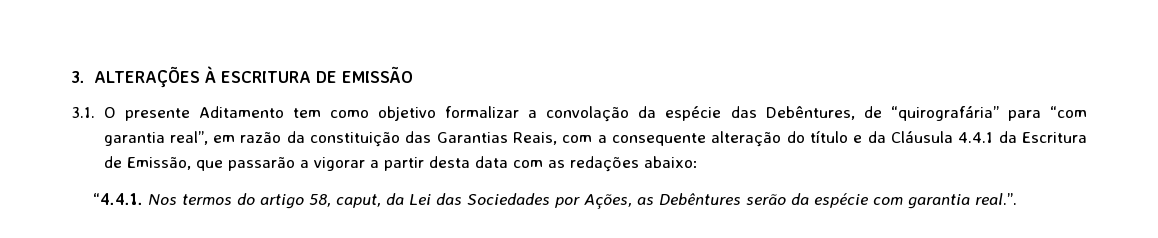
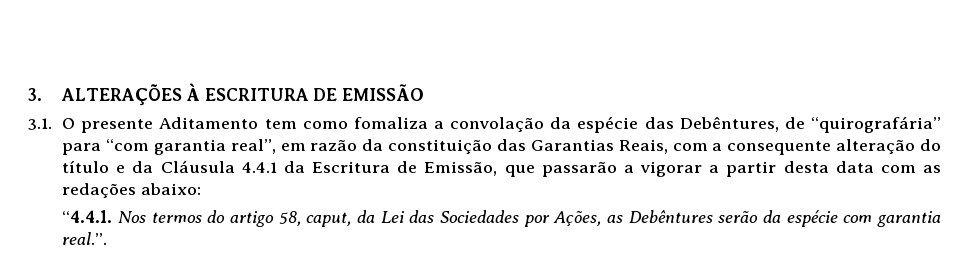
- 3.1. O presente Aditamento tem como objetivo formalizar a convolação da espécie das Debêntures, de “quirografária” para “com garantia real”, em razão da constituição das Garantias Reais, com a consequente alteração do título e da Cláusula 4.4.1 da Escritura de Emissão, que passarão a vigorar a partir desta data com as redações abaixo:
+ 3.1. O presente Aditamento tem como fomaliza a convolação da espécie das Debêntures, de “quirografária” para “com garantia real”, em razão da constituição das Garantias Reais, com a consequente alteração do título e da Cláusula 4.4.1 da Escritura de Emissão, que passarão a vigorar a partir desta data com as redações abaixo:

